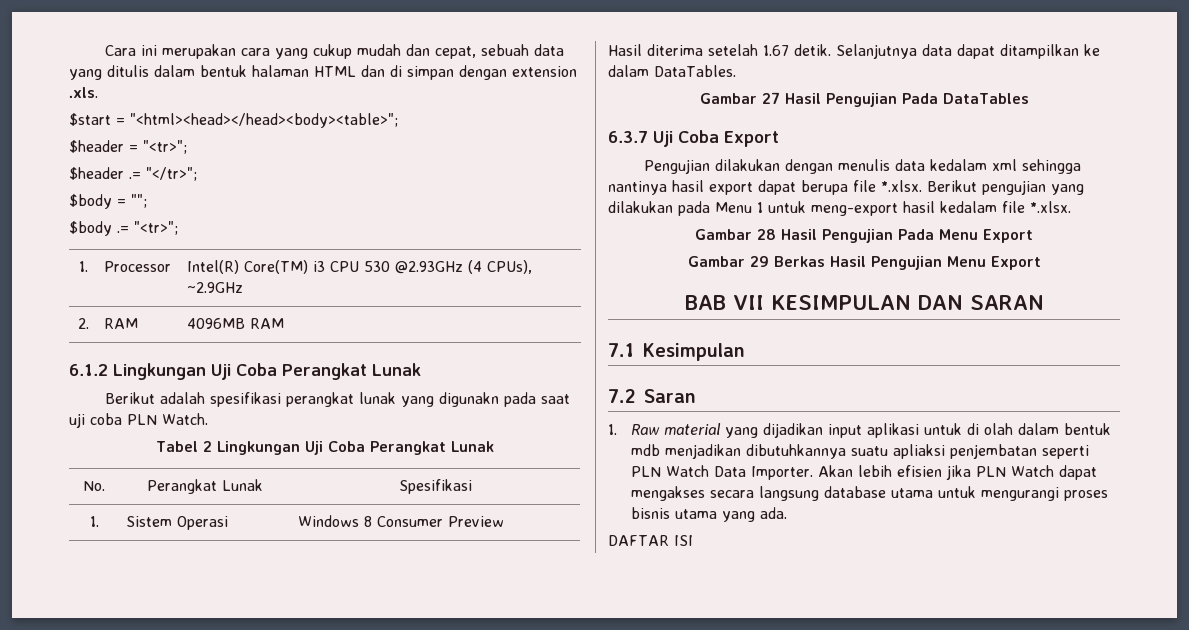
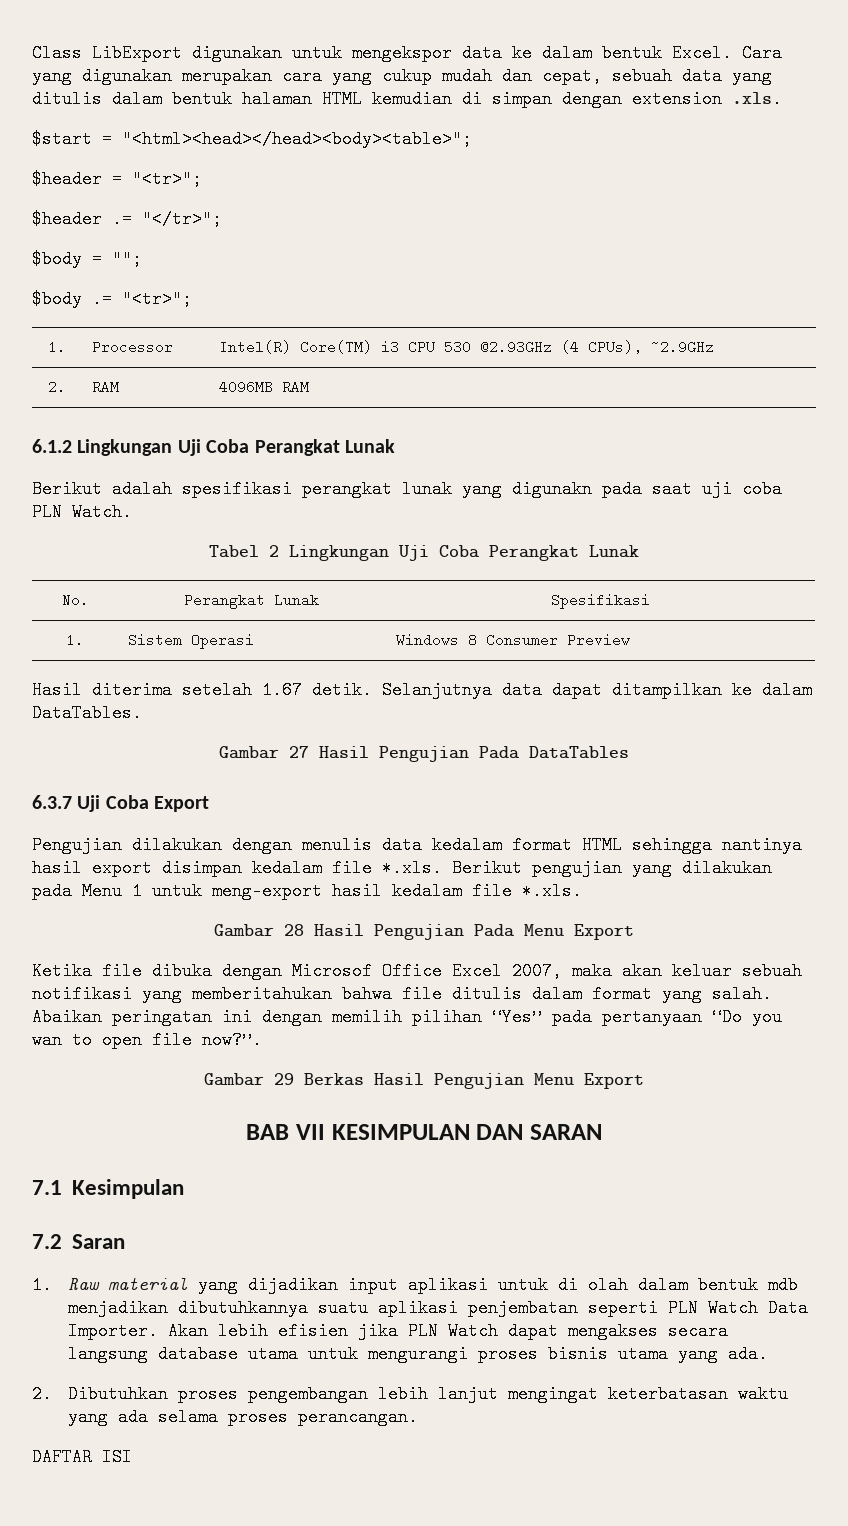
- Cara ini merupakan cara yang cukup mudah dan cepat, sebuah data yang ditulis dalam bentuk halaman HTML dan di simpan dengan extension .xls.
+ Class LibExport digunakan untuk mengekspor data ke dalam bentuk Excel. Cara yang digunakan merupakan cara yang cukup mudah dan cepat, sebuah data yang ditulis dalam bentuk halaman HTML kemudian di simpan dengan extension .xls.
- Pengujian dilakukan dengan menulis data kedalam xml sehingga nantinya hasil export dapat berupa file *.xlsx. Berikut pengujian yang dilakukan pada Menu 1 untuk meng-export hasil kedalam file *.xlsx.
+ Pengujian dilakukan dengan menulis data kedalam format HTML sehingga nantinya hasil export disimpan kedalam file *.xls. Berikut pengujian yang dilakukan pada Menu 1 untuk meng-export hasil kedalam file *.xls.
+ Ketika file dibuka dengan Microsof Office Excel 2007, maka akan keluar sebuah notifikasi yang memberitahukan bahwa file ditulis dalam format yang salah. Abaikan peringatan ini dengan memilih pilihan “Yes” pada pertanyaan “Do you wan to open file now?”.
- 1. Raw material yang dijadikan input aplikasi untuk di olah dalam bentuk mdb menjadikan dibutuhkannya suatu apliaksi penjembatan seperti PLN Watch Data Importer.
+ 1. Raw material yang dijadikan input aplikasi untuk di olah dalam bentuk mdb menjadikan dibutuhkannya suatu aplikasi penjembatan seperti PLN Watch Data Importer.
+ 2. Dibutuhkan proses pengembangan lebih lanjut mengingat keterbatasan waktu yang ada selama proses perancangan.

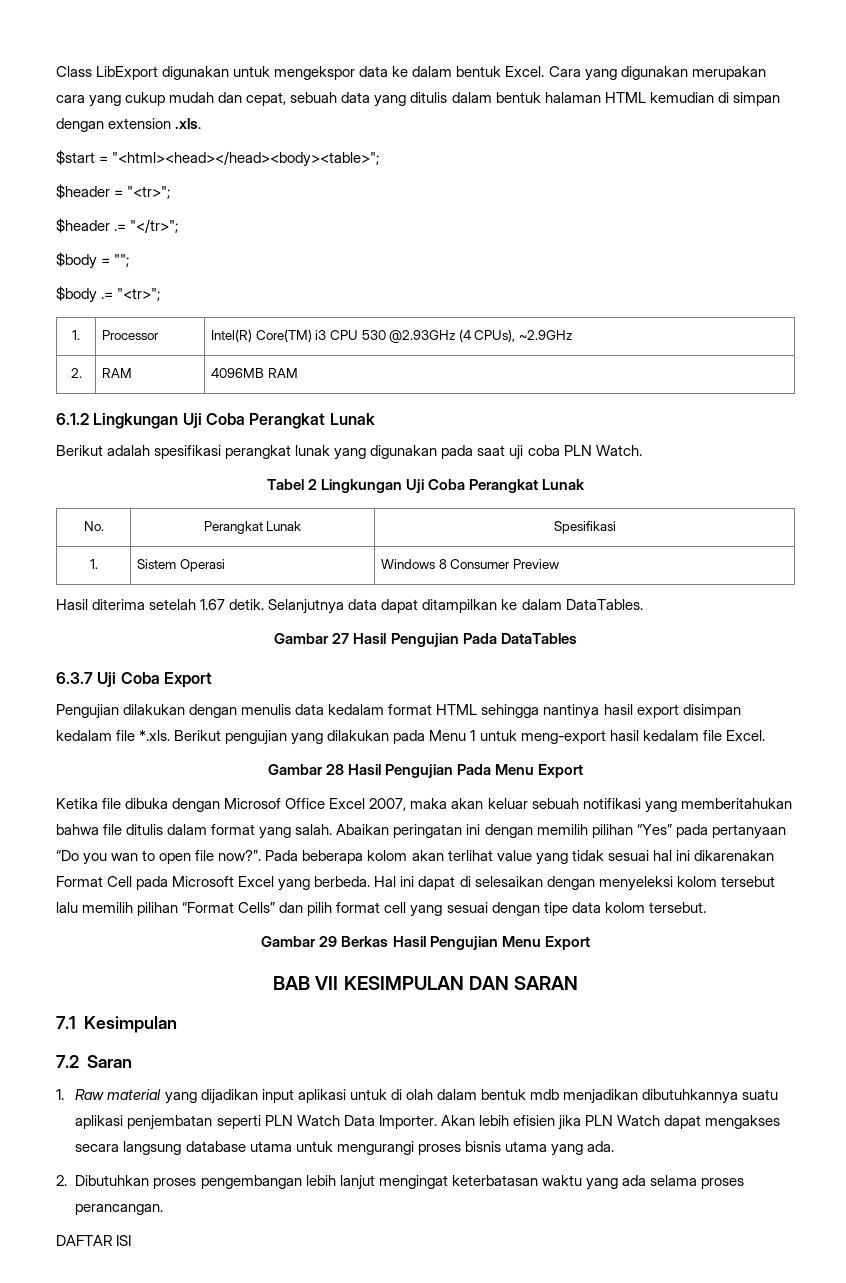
- Berikut adalah spesifikasi perangkat lunak yang digunakn pada saat uji coba PLN Watch.
+ Berikut adalah spesifikasi perangkat lunak yang digunakan pada saat uji coba PLN Watch.
- Pengujian dilakukan dengan menulis data kedalam format HTML sehingga nantinya hasil export disimpan kedalam file *.xls. Berikut pengujian yang dilakukan pada Menu 1 untuk meng-export hasil kedalam file *.xls.
+ Pengujian dilakukan dengan menulis data kedalam format HTML sehingga nantinya hasil export disimpan kedalam file *.xls. Berikut pengujian yang dilakukan pada Menu 1 untuk meng-export hasil kedalam file Excel.
+ Pada beberapa kolom akan terlihat value yang tidak sesuai hal ini dikarenakan Format Cell pada Microsoft Excel yang berbeda. Hal ini dapat di selesaikan dengan menyeleksi kolom tersebut lalu memilih pilihan “Format Cells” dan pilih format cell yang sesuai dengan tipe data kolom tersebut.

